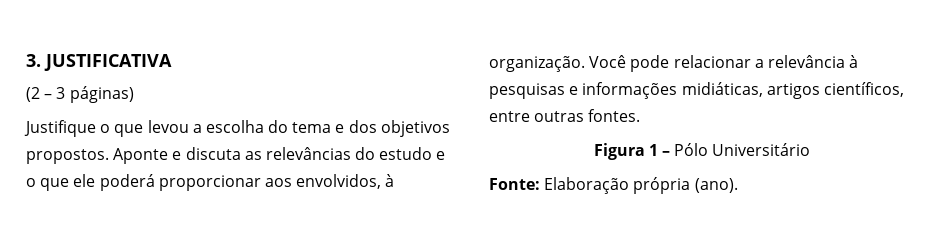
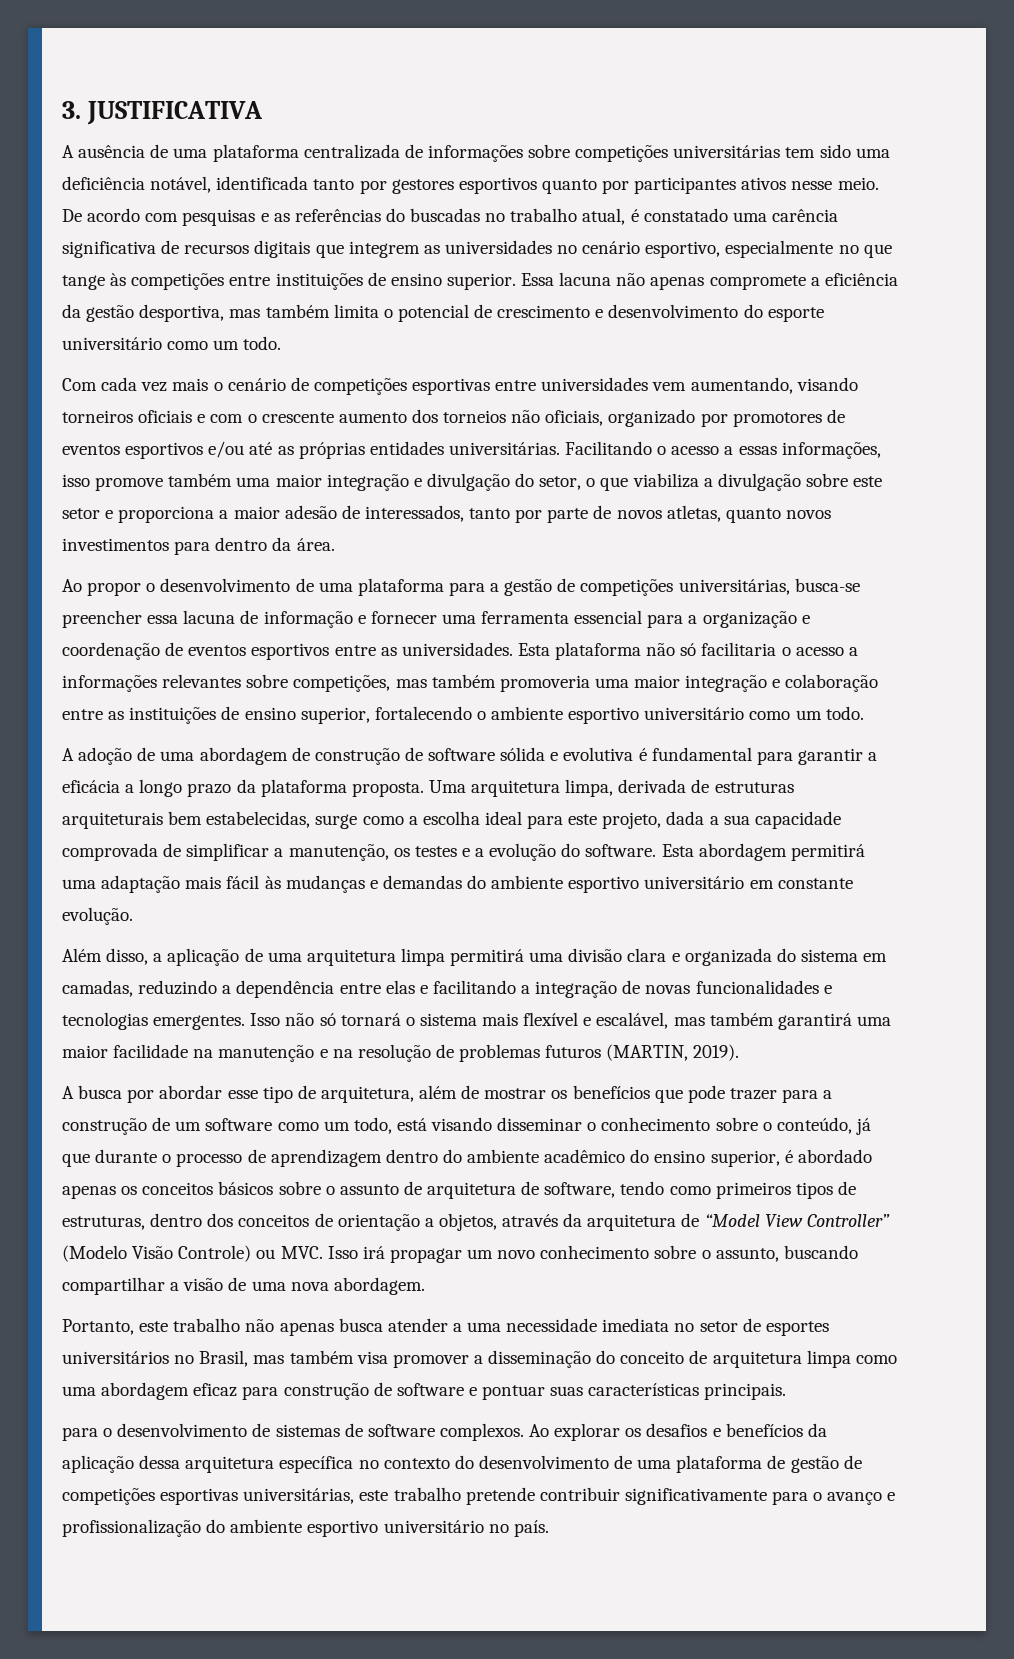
- (2 – 3 páginas)
- Justifique o que levou a escolha do tema e dos objetivos propostos. Aponte e discuta as relevâncias do estudo e o que ele poderá proporcionar aos envolvidos, à organização. Você pode relacionar a relevância à pesquisas e informações midiáticas, artigos científicos, entre outras fontes.
- Figura 1 – Pólo Universitário
- Fonte: Elaboração própria (ano).
+ A ausência de uma plataforma centralizada de informações sobre competições universitárias tem sido uma deficiência notável, identificada tanto por gestores esportivos quanto por participantes ativos nesse meio. De acordo com pesquisas e as referências do buscadas no trabalho atual, é constatado uma carência significativa de recursos digitais que integrem as universidades no cenário esportivo, especialmente no que tange às competições entre instituições de ensino superior. Essa lacuna não apenas compromete a eficiência da gestão desportiva, mas também limita o potencial de crescimento e desenvolvimento do esporte universitário como um todo.
+ Com cada vez mais o cenário de competições esportivas entre universidades vem aumentando, visando torneiros oficiais e com o crescente aumento dos torneios não oficiais, organizado por promotores de eventos esportivos e/ou até as próprias entidades universitárias. Facilitando o acesso a essas informações, isso promove também uma maior integração e divulgação do setor, o que viabiliza a divulgação sobre este setor e proporciona a maior adesão de interessados, tanto por parte de novos atletas, quanto novos investimentos para dentro da área.
+ Ao propor o desenvolvimento de uma plataforma para a gestão de competições universitárias, busca-se preencher essa lacuna de informação e fornecer uma ferramenta essencial para a organização e coordenação de eventos esportivos entre as universidades. Esta plataforma não só facilitaria o acesso a informações relevantes sobre competições, mas também promoveria uma maior integração e colaboração entre as instituições de ensino superior, fortalecendo o ambiente esportivo universitário como um todo.
+ A adoção de uma abordagem de construção de software sólida e evolutiva é fundamental para garantir a eficácia a longo prazo da plataforma proposta. Uma arquitetura limpa, derivada de estruturas arquiteturais bem estabelecidas, surge como a escolha ideal para este projeto, dada a sua capacidade comprovada de simplificar a manutenção, os testes e a evolução do software. Esta abordagem permitirá uma adaptação mais fácil às mudanças e demandas do ambiente esportivo universitário em constante evolução.
+ Além disso, a aplicação de uma arquitetura limpa permitirá uma divisão clara e organizada do sistema em camadas, reduzindo a dependência entre elas e facilitando a integração de novas funcionalidades e tecnologias emergentes. Isso não só tornará o sistema mais flexível e escalável, mas também garantirá uma maior facilidade na manutenção e na resolução de problemas futuros (MARTIN, 2019).
+ A busca por abordar esse tipo de arquitetura, além de mostrar os benefícios que pode trazer para a construção de um software como um todo, está visando disseminar o conhecimento sobre o conteúdo, já que durante o processo de aprendizagem dentro do ambiente acadêmico do ensino superior, é abordado apenas os conceitos básicos sobre o assunto de arquitetura de software, tendo como primeiros tipos de estruturas, dentro dos conceitos de orientação a objetos, através da arquitetura de “Model View Controller” (Modelo Visão Controle) ou MVC. Isso irá propagar um novo conhecimento sobre o assunto, buscando compartilhar a visão de uma nova abordagem.
+ Portanto, este trabalho não apenas busca atender a uma necessidade imediata no setor de esportes universitários no Brasil, mas também visa promover a disseminação do conceito de arquitetura limpa como uma abordagem eficaz para construção de software e pontuar suas características principais.
+ para o desenvolvimento de sistemas de software complexos. Ao explorar os desafios e benefícios da aplicação dessa arquitetura específica no contexto do desenvolvimento de uma plataforma de gestão de competições esportivas universitárias, este trabalho pretende contribuir significativamente para o avanço e profissionalização do ambiente esportivo universitário no país.

